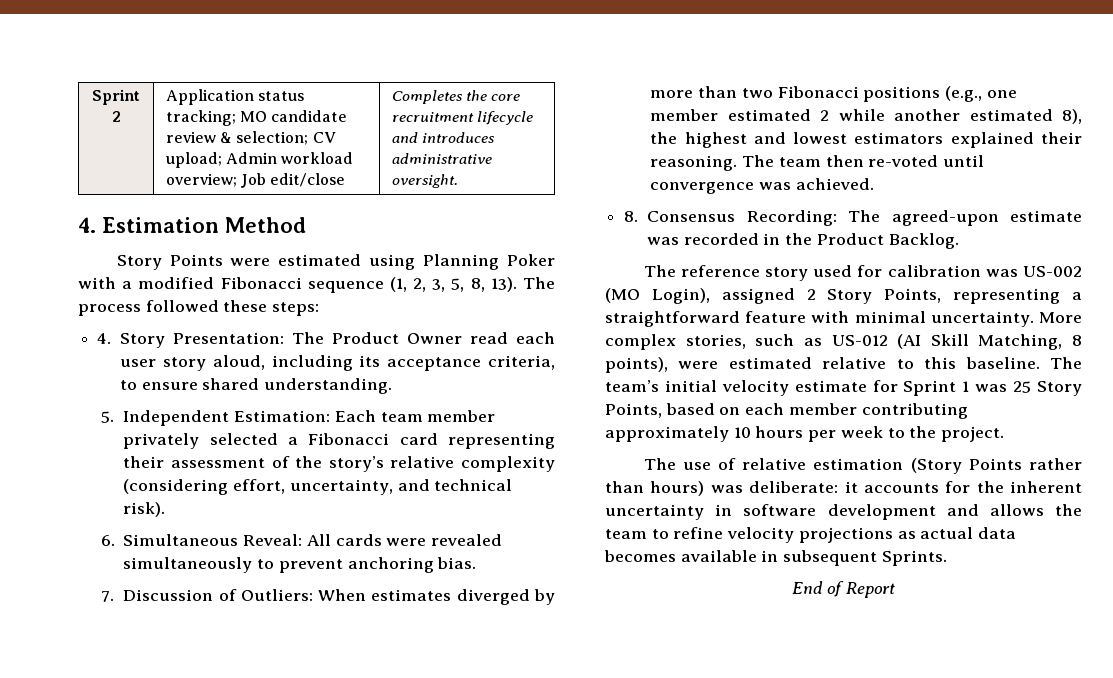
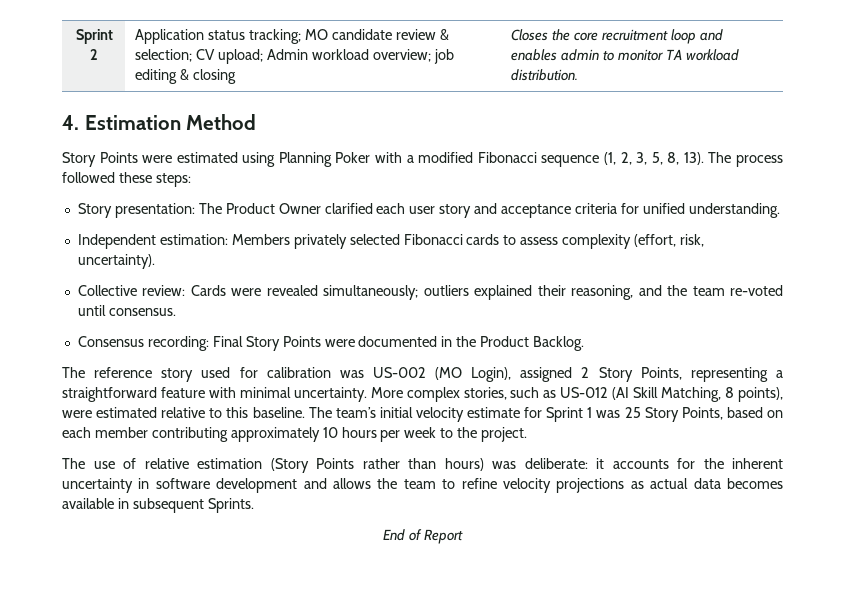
- Sprint 2 | Application status tracking; MO candidate review & selection; CV upload; Admin workload overview; Job edit/close | Completes the core recruitment lifecycle and introduces administrative oversight.
+ Sprint 2 | Application status tracking; MO candidate review & selection; CV upload; Admin workload overview; job editing & closing | Closes the core recruitment loop and enables admin to monitor TA workload distribution.
- 4. Story Presentation: The Product Owner read each user story aloud, including its acceptance criteria, to ensure shared understanding.
- 5. Independent Estimation: Each team member privately selected a Fibonacci card representing their assessment of the story’s relative complexity (considering effort, uncertainty, and technical risk).
- 6. Simultaneous Reveal: All cards were revealed simultaneously to prevent anchoring bias.
- 7. Discussion of Outliers: When estimates diverged by more than two Fibonacci positions (e.g., one member estimated 2 while another estimated 8), the highest and lowest estimators explained their reasoning. The team then re-voted until convergence was achieved.
- 8. Consensus Recording: The agreed-upon estimate was recorded in the Product Backlog.
+ Story presentation: The Product Owner clarified each user story and acceptance criteria for unified understanding.
+ Independent estimation: Members privately selected Fibonacci cards to assess complexity (effort, risk, uncertainty).
+ Collective review: Cards were revealed simultaneously; outliers explained their reasoning, and the team re-voted until consensus.
+ Consensus recording: Final Story Points were documented in the Product Backlog.

